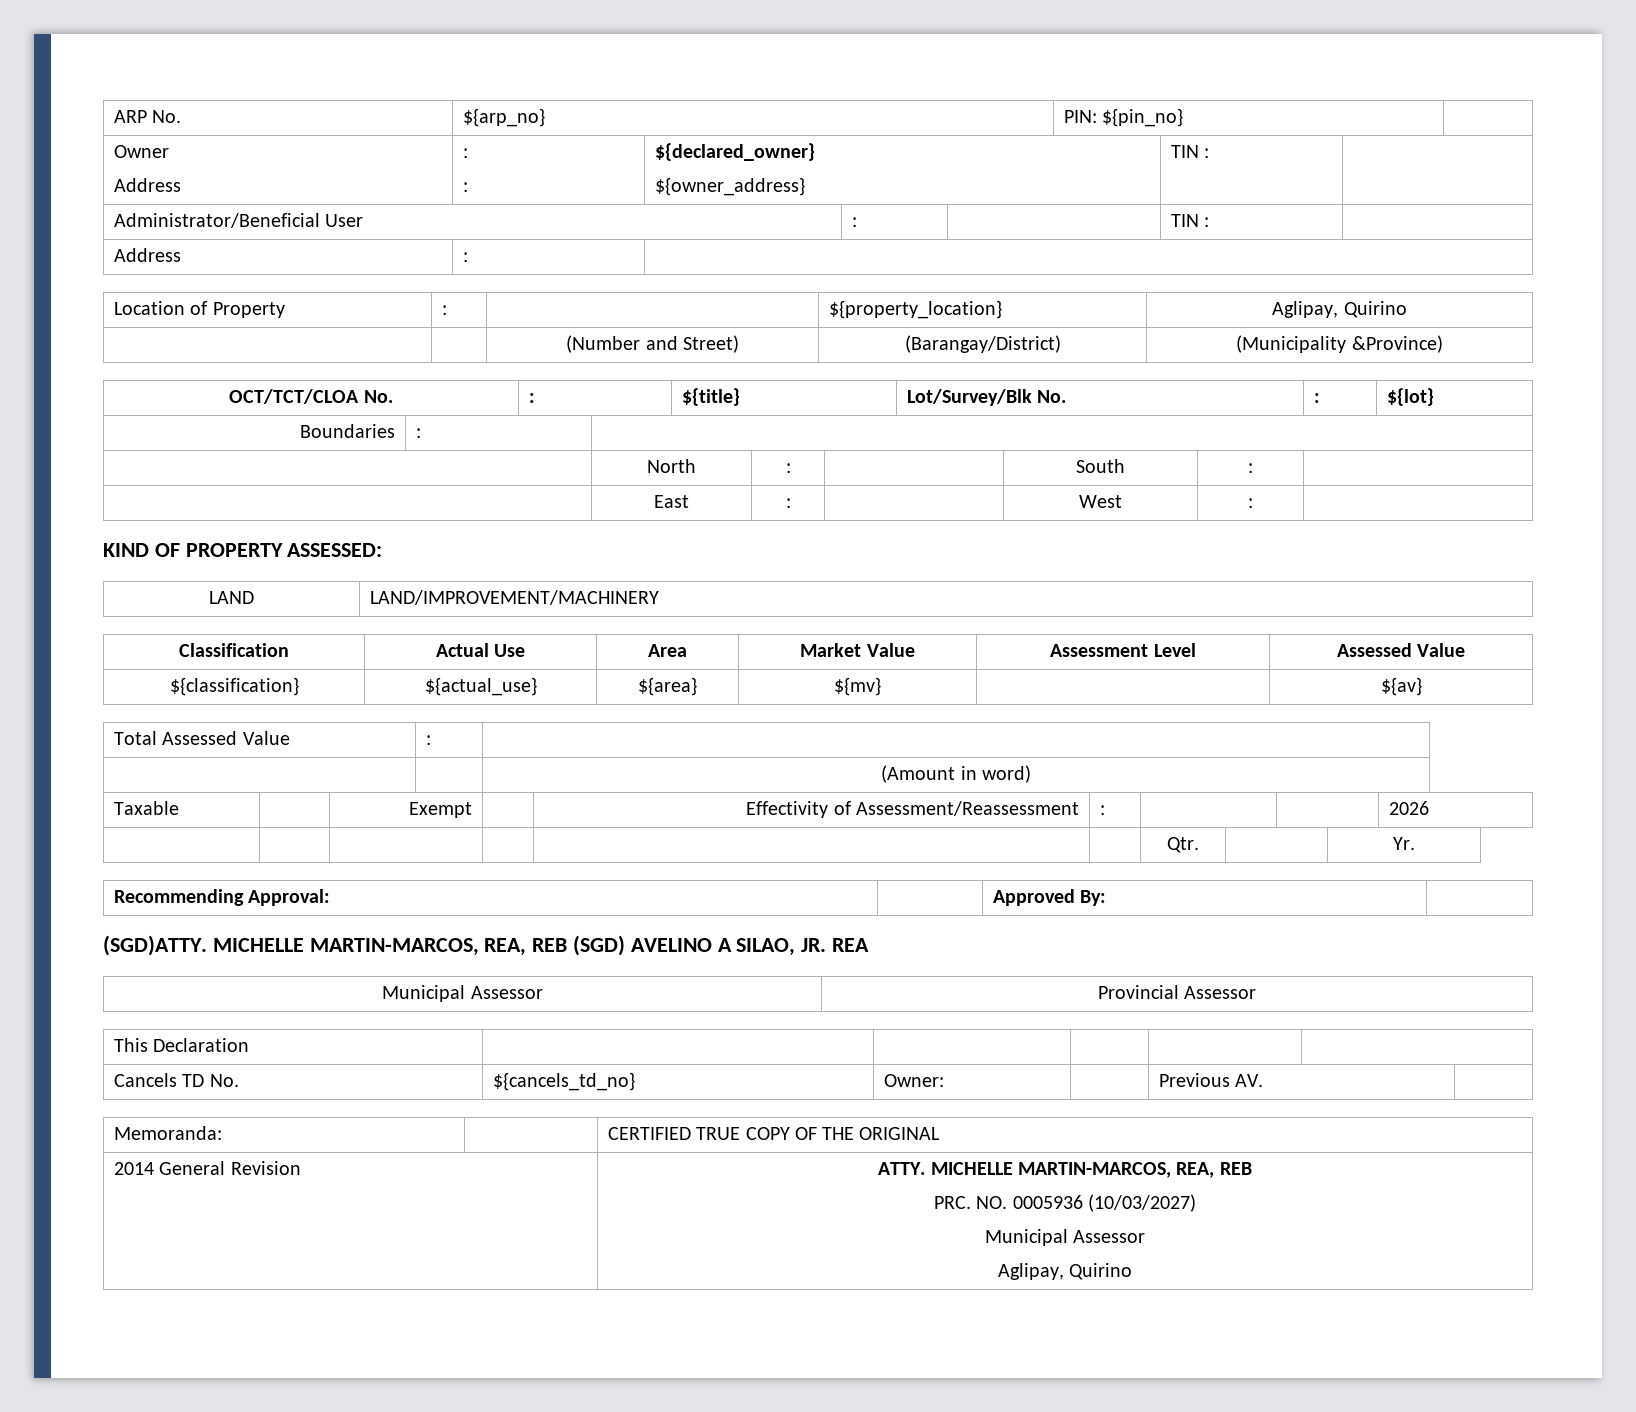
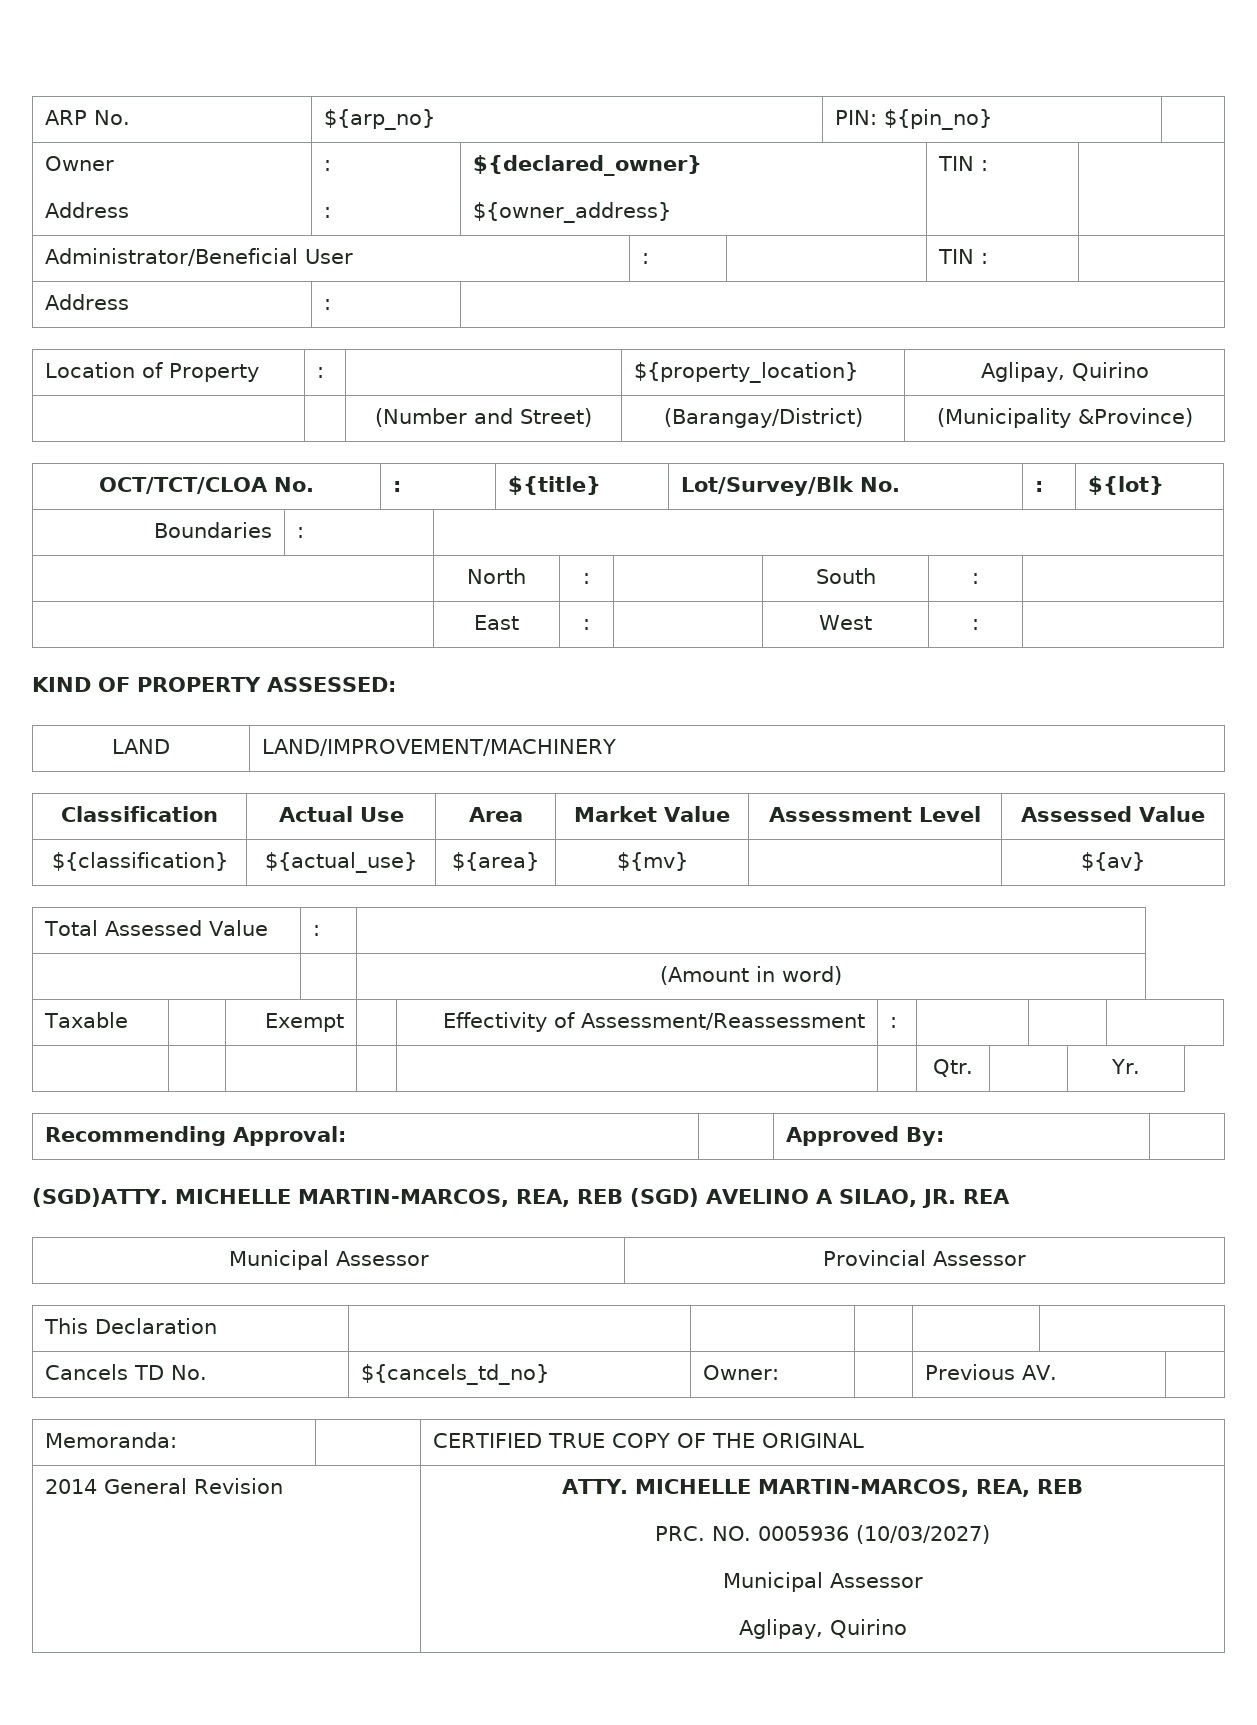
- Taxable | | Exempt | | Effectivity of Assessment/Reassessment | : | | | 2026
+ Taxable | | Exempt | | Effectivity of Assessment/Reassessment | : | | |

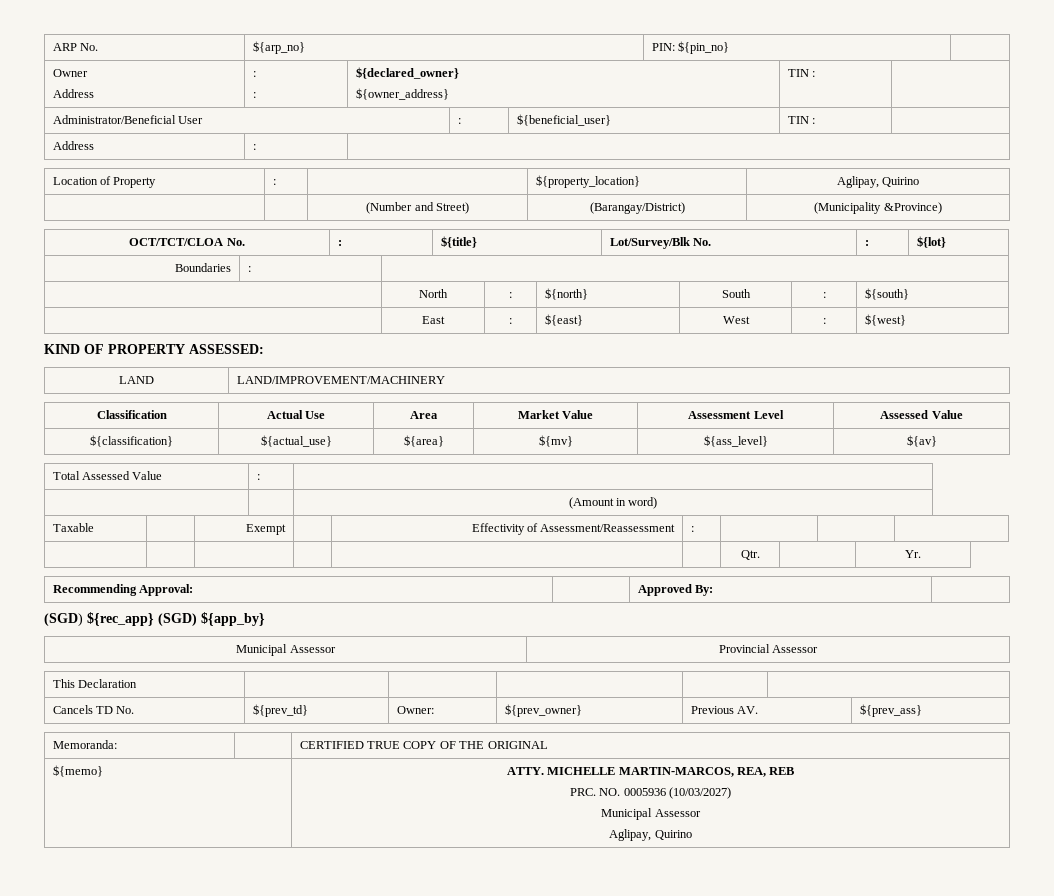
- Administrator/Beneficial User | : | | TIN : |
+ Administrator/Beneficial User | : | ${beneficial_user} | TIN : |
- | North | : | | South | : |
+ | North | : | ${north} | South | : | ${south}
- | East | : | | West | : |
+ | East | : | ${east} | West | : | ${west}
- ${classification} | ${actual_use} | ${area} | ${mv} | | ${av}
+ ${classification} | ${actual_use} | ${area} | ${mv} | ${ass_level} | ${av}
- (SGD)ATTY. MICHELLE MARTIN-MARCOS, REA, REB (SGD) AVELINO A SILAO, JR. REA
+ (SGD) ${rec_app} (SGD) ${app_by}
- Cancels TD No. | ${cancels_td_no} | Owner: | | Previous AV. |
+ Cancels TD No. | ${prev_td} | Owner: | ${prev_owner} | Previous AV. | ${prev_ass}
- 2014 General Revision | ATTY. MICHELLE MARTIN-MARCOS, REA, REB
+ ${memo} | ATTY. MICHELLE MARTIN-MARCOS, REA, REB

